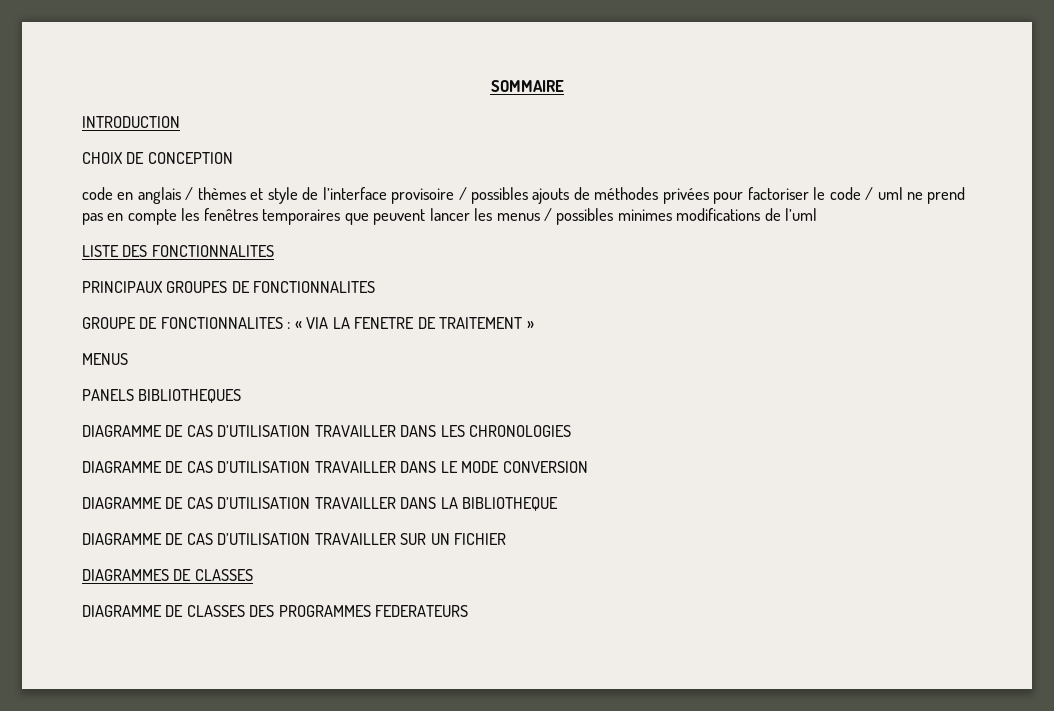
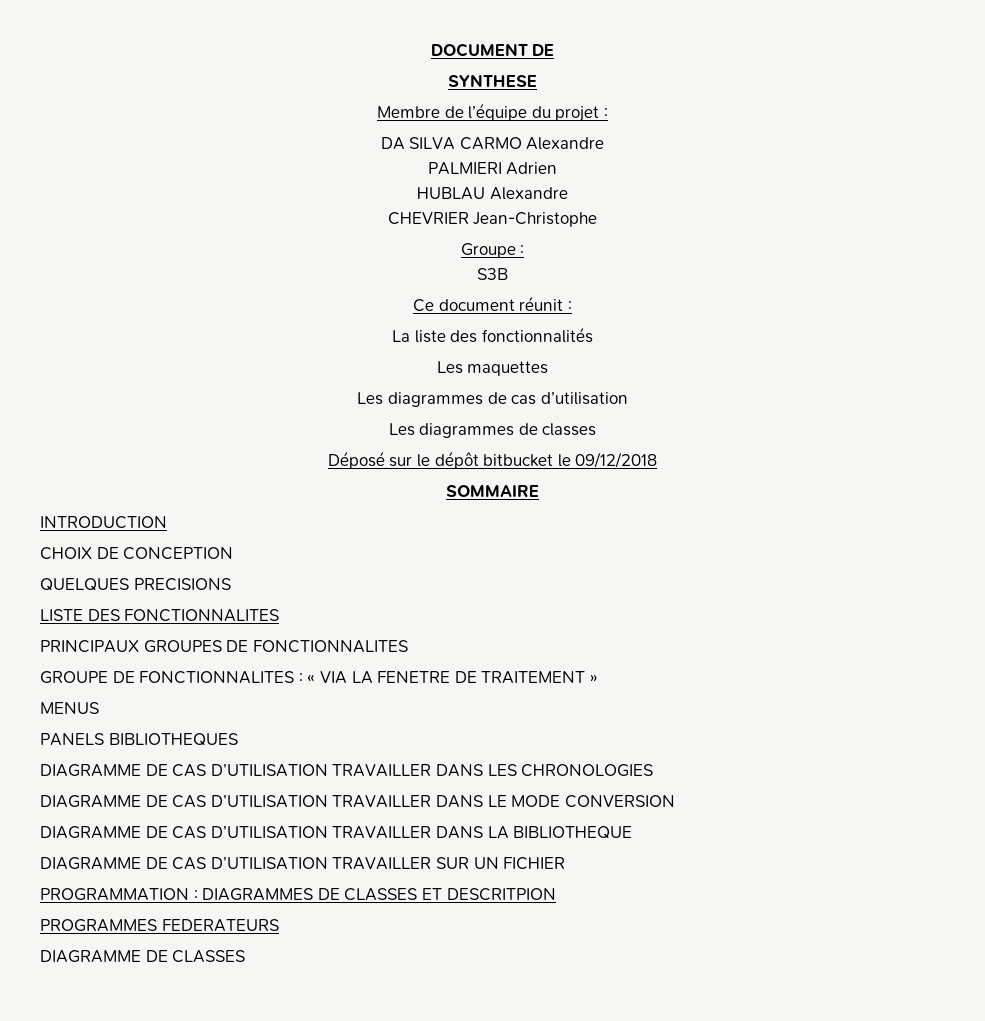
+ DOCUMENT DE
+ SYNTHESE
+ Membre de l’équipe du projet :
+ DA SILVA CARMO Alexandre
+ PALMIERI Adrien
+ HUBLAU Alexandre
+ CHEVRIER Jean-Christophe
+ Groupe :
+ S3B
+ Ce document réunit :
+ La liste des fonctionnalités
+ Les maquettes
+ Les diagrammes de cas d’utilisation
+ Les diagrammes de classes
+ Déposé sur le dépôt bitbucket le 09/12/2018
- code en anglais / thèmes et style de l’interface provisoire / possibles ajouts de méthodes privées pour factoriser le code / uml ne prend pas en compte les fenêtres temporaires que peuvent lancer les menus / possibles minimes modifications de l’uml
+ QUELQUES PRECISIONS
- DIAGRAMMES DE CLASSES
+ PROGRAMMATION : DIAGRAMMES DE CLASSES ET DESCRITPION
+ PROGRAMMES FEDERATEURS
- DIAGRAMME DE CLASSES DES PROGRAMMES FEDERATEURS
+ DIAGRAMME DE CLASSES

